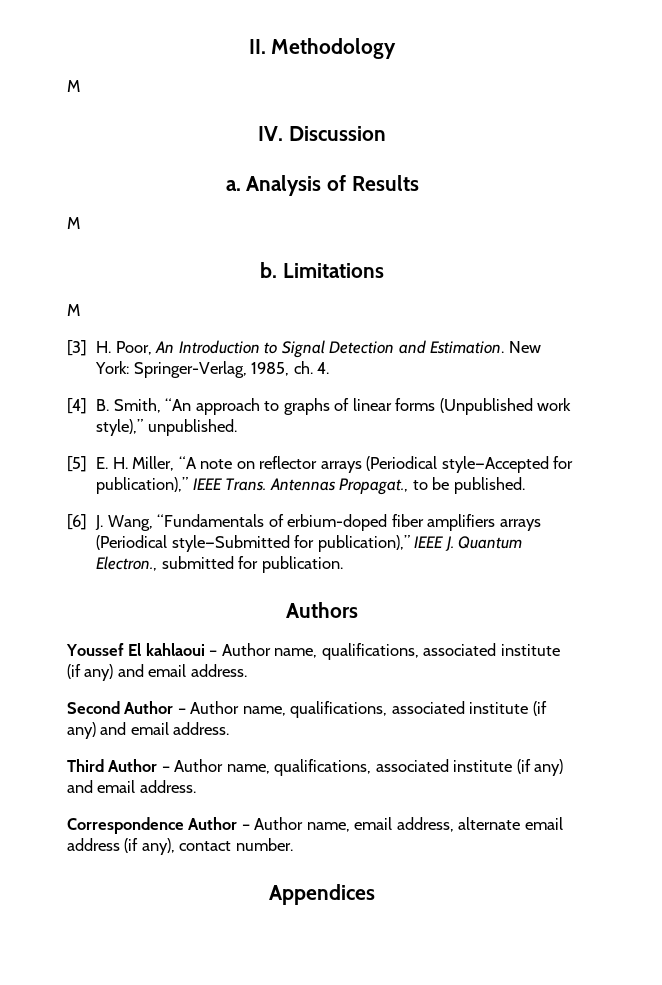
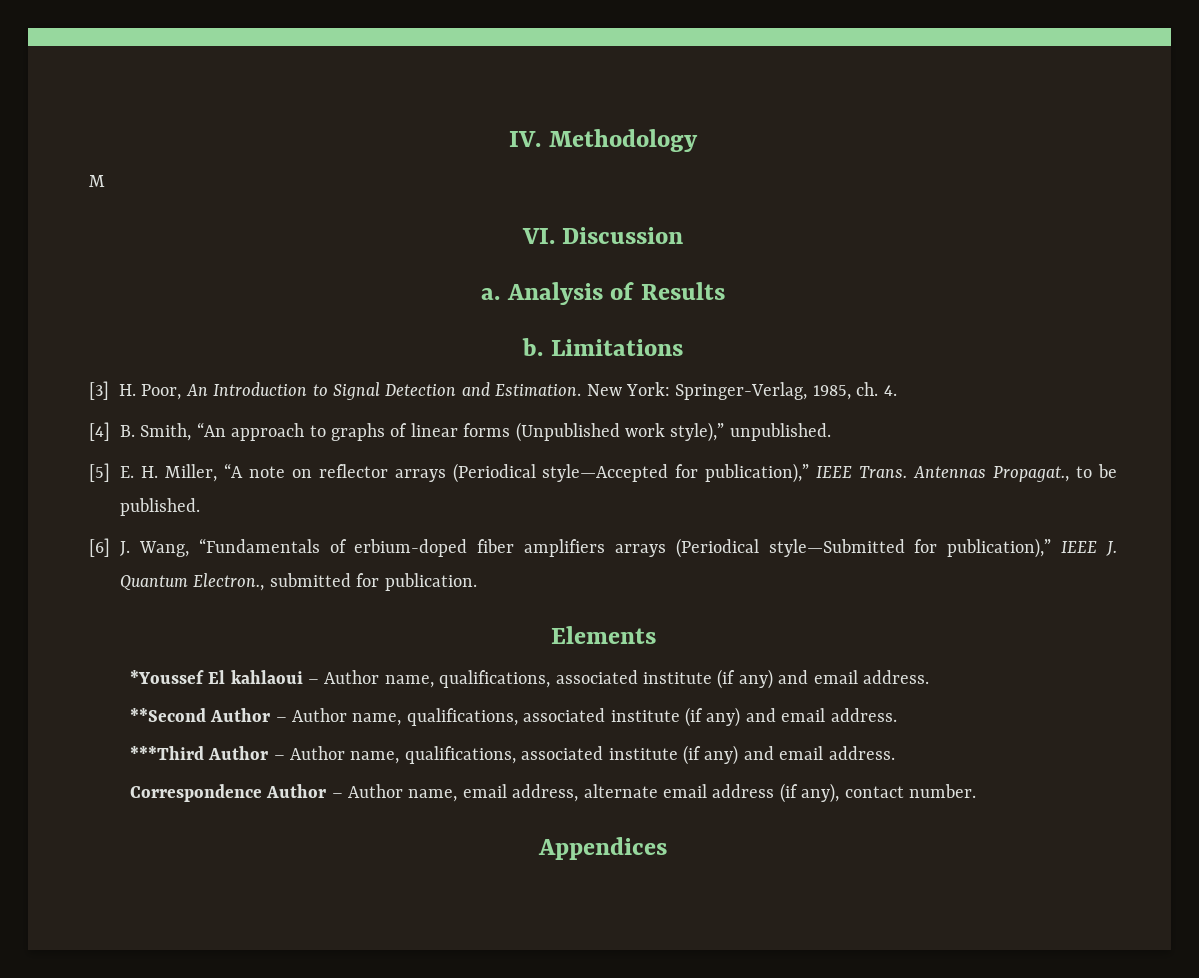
- II. Methodology
+ IV. Methodology
- IV. Discussion
+ VI. Discussion
  Analysis of Results
- M
  Limitations
- M
- Authors
- Youssef El kahlaoui – Author name, qualifications, associated institute (if any) and email address.
+ Elements
+ *Youssef El kahlaoui – Author name, qualifications, associated institute (if any) and email address.
- Second Author – Author name, qualifications, associated institute (if any) and email address.
+ **Second Author – Author name, qualifications, associated institute (if any) and email address.
- Third Author – Author name, qualifications, associated institute (if any) and email address.
+ ***Third Author – Author name, qualifications, associated institute (if any) and email address.

